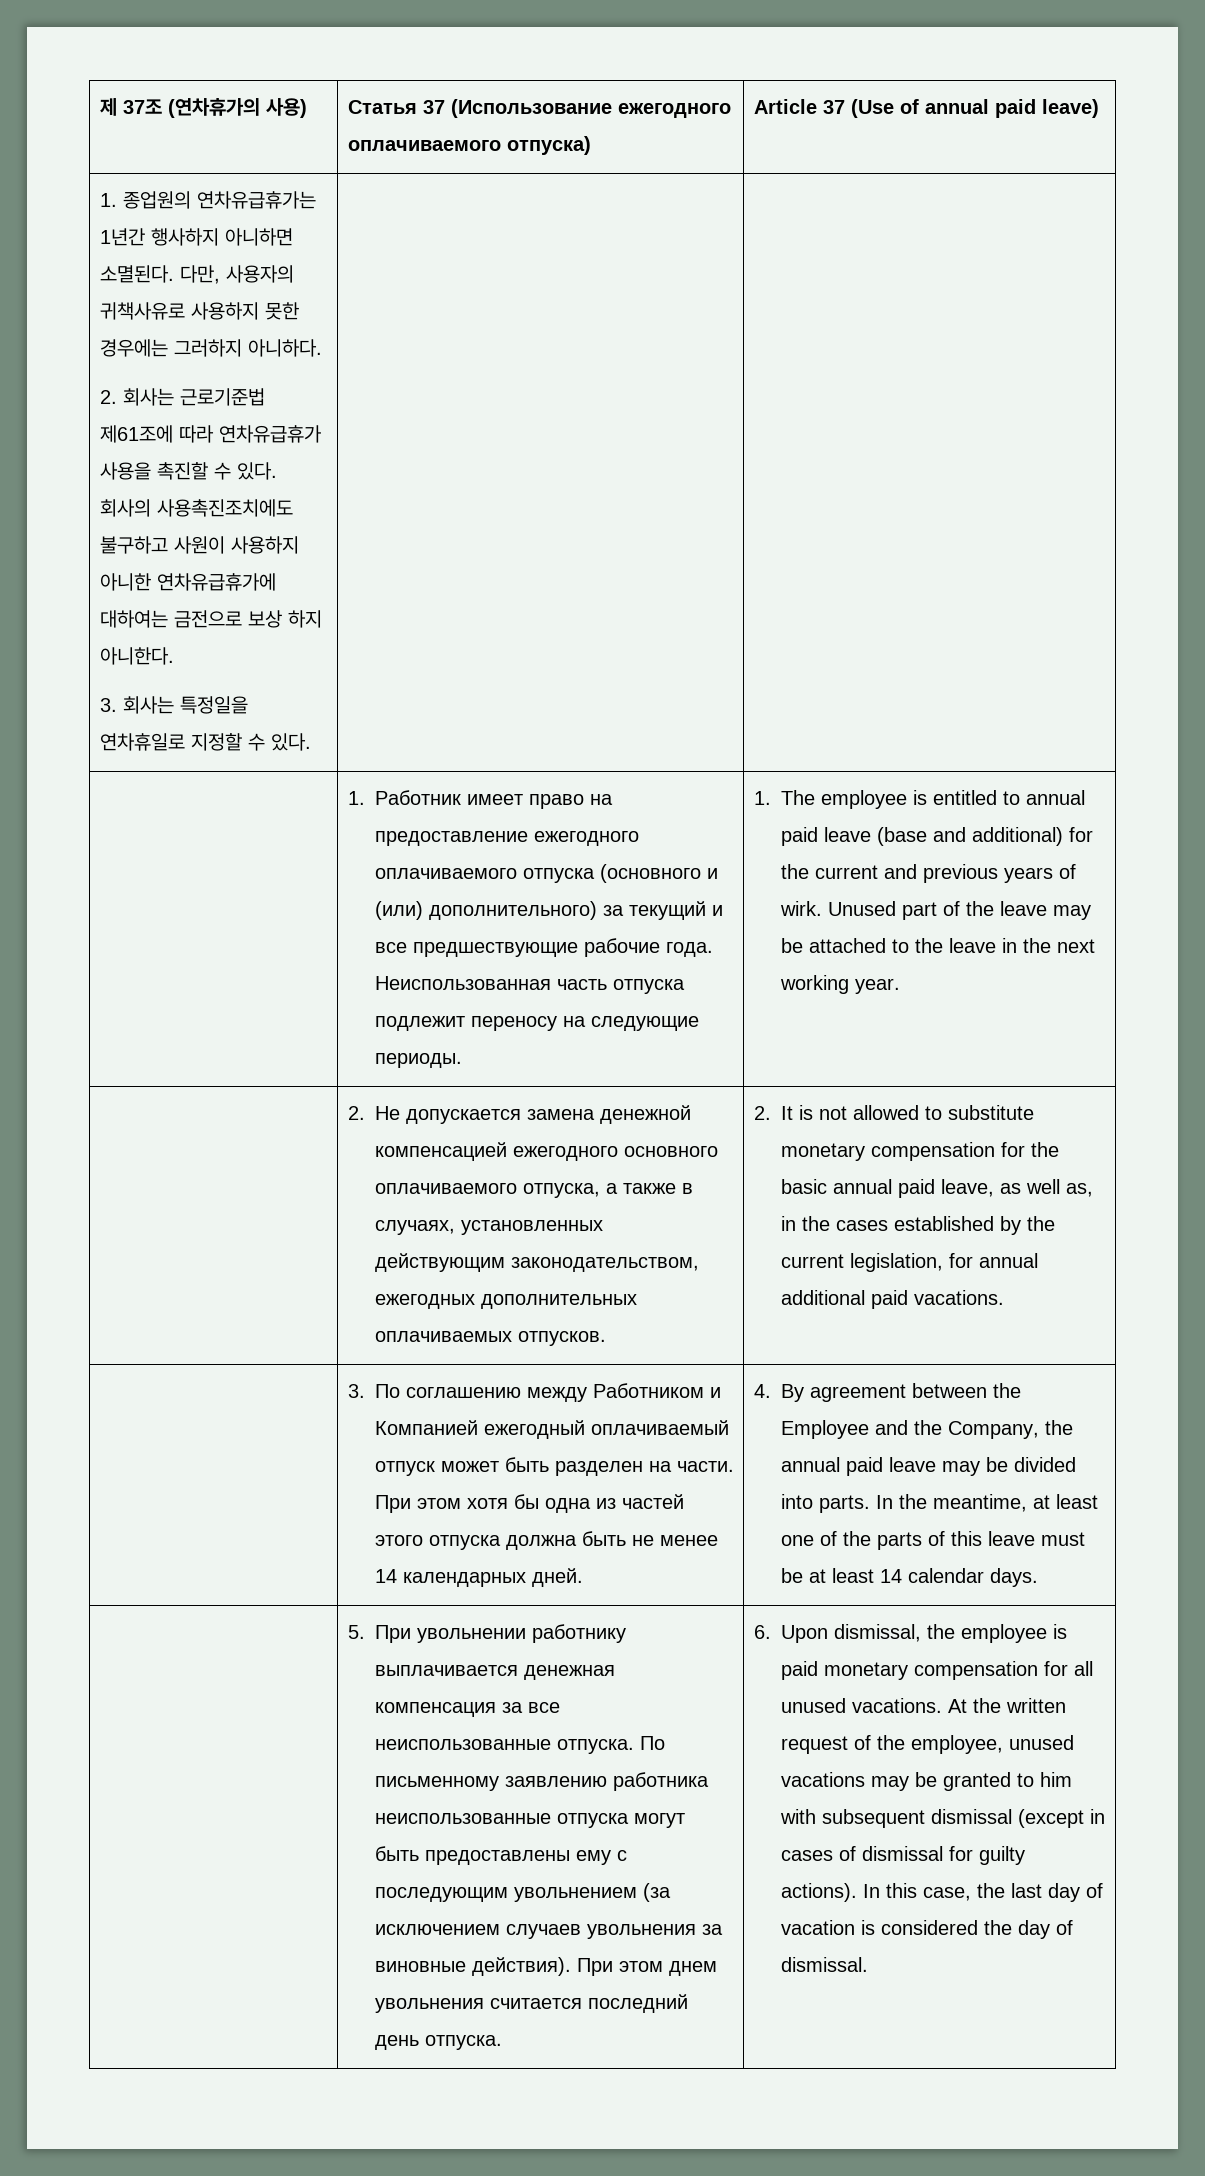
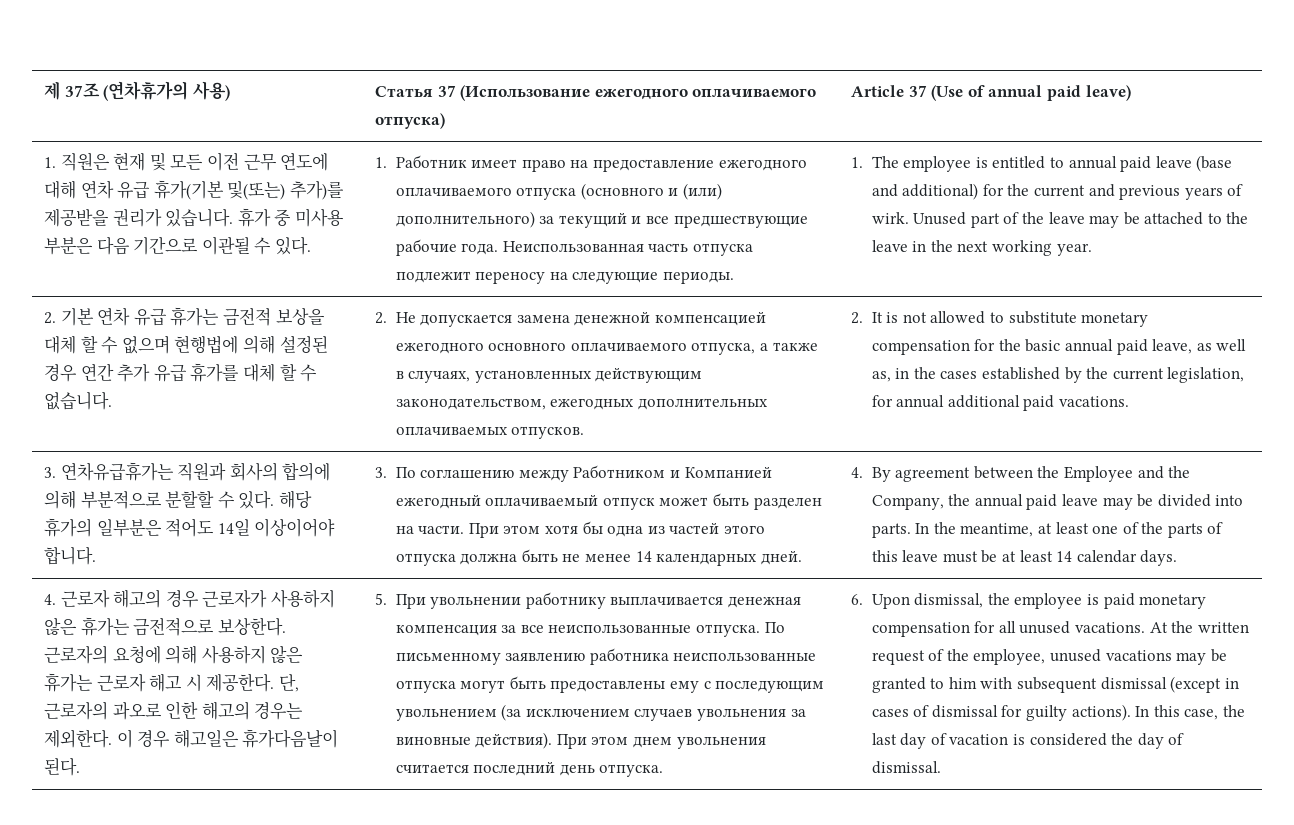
- 1. 종업원의 연차유급휴가는 1년간 행사하지 아니하면 소멸된다. 다만, 사용자의 귀책사유로 사용하지 못한 경우에는 그러하지 아니하다.
- 2. 회사는 근로기준법 제61조에 따라 연차유급휴가 사용을 촉진할 수 있다. 회사의 사용촉진조치에도 불구하고 사원이 사용하지 아니한 연차유급휴가에 대하여는 금전으로 보상 하지 아니한다.
- 3. 회사는 특정일을 연차휴일로 지정할 수 있다.
+ 1. 직원은 현재 및 모든 이전 근무 연도에 대해 연차 유급 휴가(기본 및(또는) 추가)를 제공받을 권리가 있습니다. 휴가 중 미사용 부분은 다음 기간으로 이관될 수 있다.
+ 2. 기본 연차 유급 휴가는 금전적 보상을 대체 할 수 없으며 현행법에 의해 설정된 경우 연간 추가 유급 휴가를 대체 할 수 없습니다.
+ 3. 연차유급휴가는 직원과 회사의 합의에 의해 부분적으로 분할할 수 있다. 해당 휴가의 일부분은 적어도 14일 이상이어야 합니다.
+ 4. 근로자 해고의 경우 근로자가 사용하지 않은 휴가는 금전적으로 보상한다. 근로자의 요청에 의해 사용하지 않은 휴가는 근로자 해고 시 제공한다. 단, 근로자의 과오로 인한 해고의 경우는 제외한다. 이 경우 해고일은 휴가다음날이 된다.

